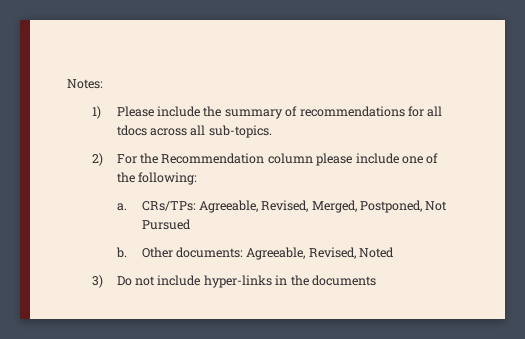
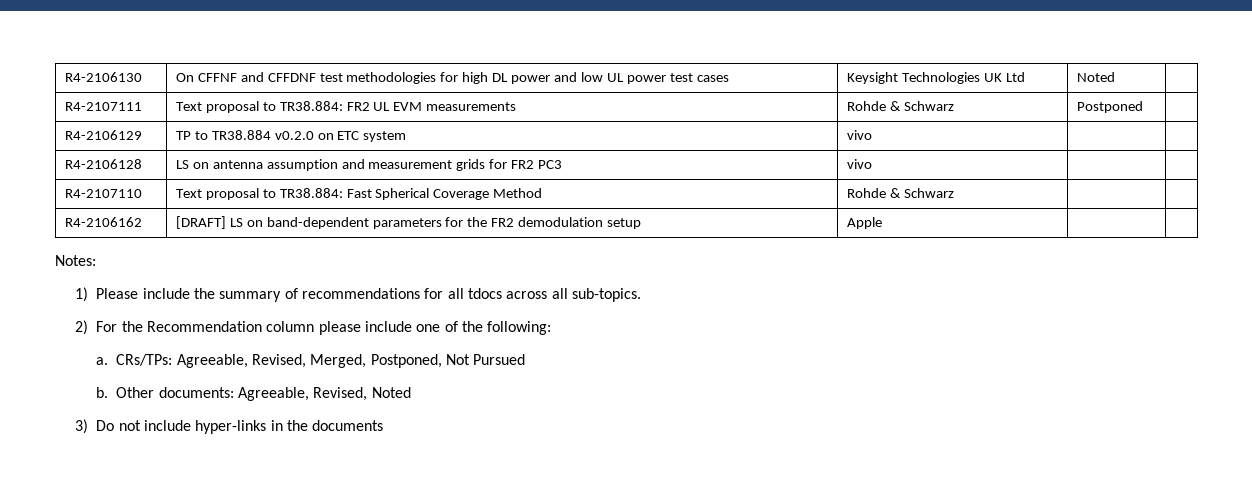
+ R4-2106130 | On CFFNF and CFFDNF test methodologies for high DL power and low UL power test cases | Keysight Technologies UK Ltd | Noted |
+ R4-2107111 | Text proposal to TR38.884: FR2 UL EVM measurements | Rohde & Schwarz | Postponed |
+ R4-2106129 | TP to TR38.884 v0.2.0 on ETC system | vivo | |
+ R4-2106128 | LS on antenna assumption and measurement grids for FR2 PC3 | vivo | |
+ R4-2107110 | Text proposal to TR38.884: Fast Spherical Coverage Method | Rohde & Schwarz | |
+ R4-2106162 | [DRAFT] LS on band-dependent parameters for the FR2 demodulation setup | Apple | |

